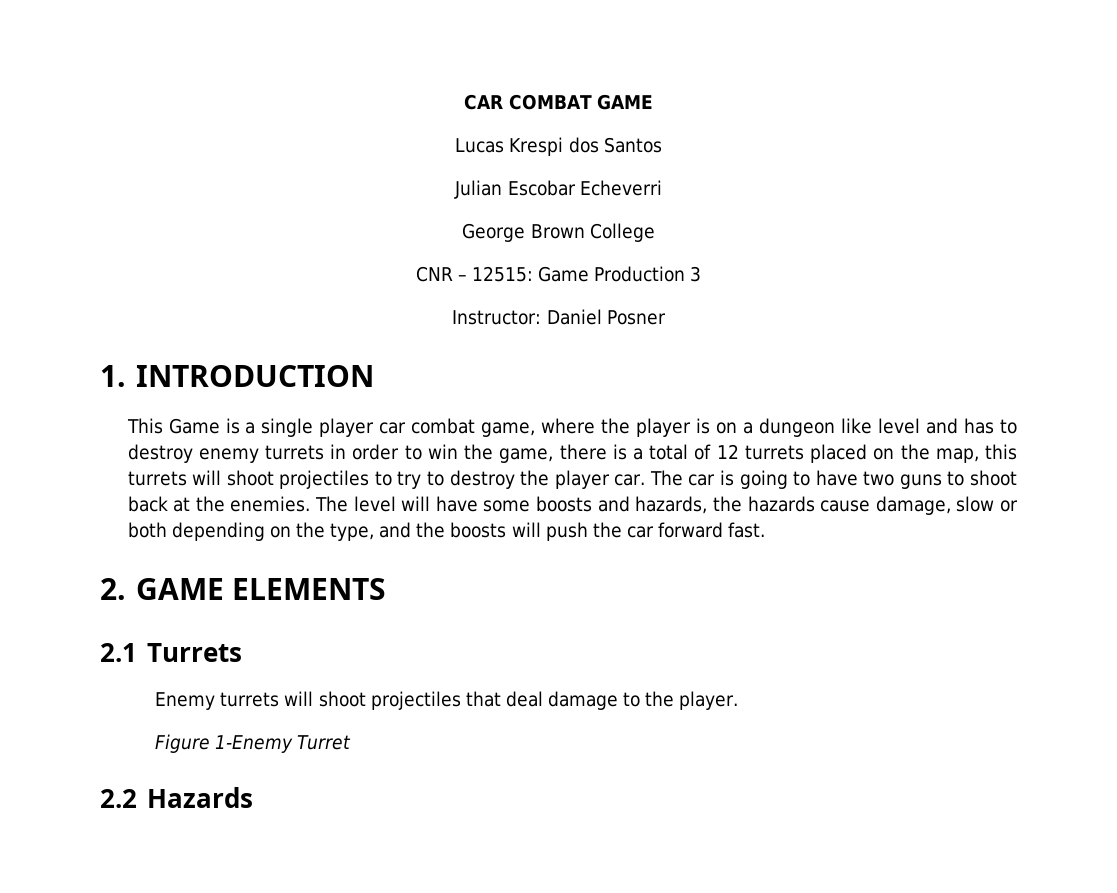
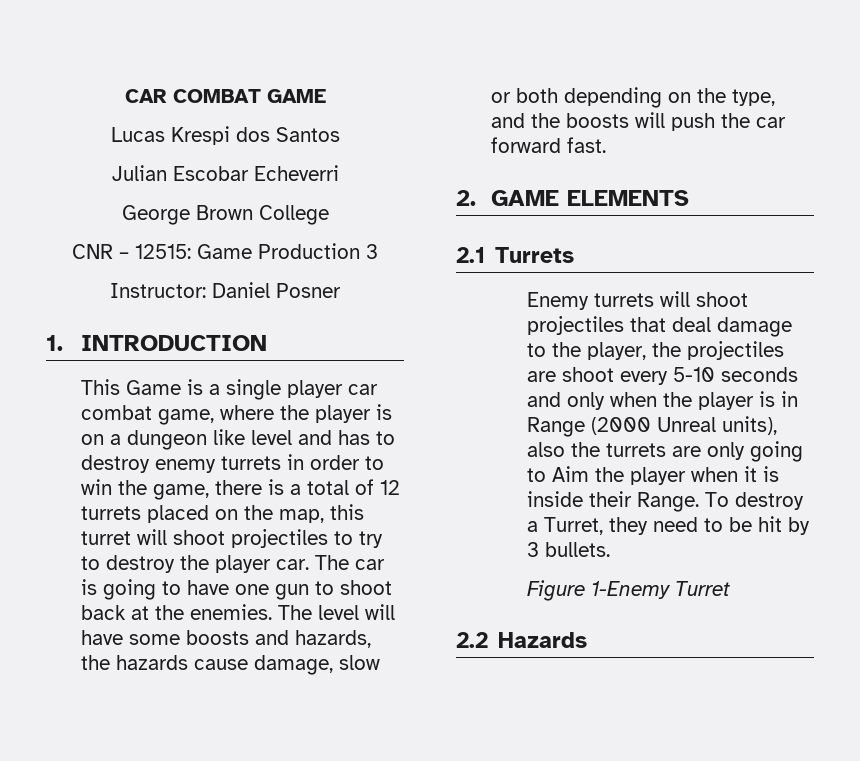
- This Game is a single player car combat game, where the player is on a dungeon like level and has to destroy enemy turrets in order to win the game, there is a total of 12 turrets placed on the map, this turrets will shoot projectiles to try to destroy the player car.
+ This Game is a single player car combat game, where the player is on a dungeon like level and has to destroy enemy turrets in order to win the game, there is a total of 12 turrets placed on the map, this turret will shoot projectiles to try to destroy the player car.
- The car is going to have two guns to shoot back at the enemies.
+ The car is going to have one gun to shoot back at the enemies.
- Enemy turrets will shoot projectiles that deal damage to the player.
+ Enemy turrets will shoot projectiles that deal damage to the player, the projectiles are shoot every 5-10 seconds and only when the player is in Range (2000 Unreal units), also the turrets are only going to Aim the player when it is inside their Range. To destroy a Turret, they need to be hit by 3 bullets.

